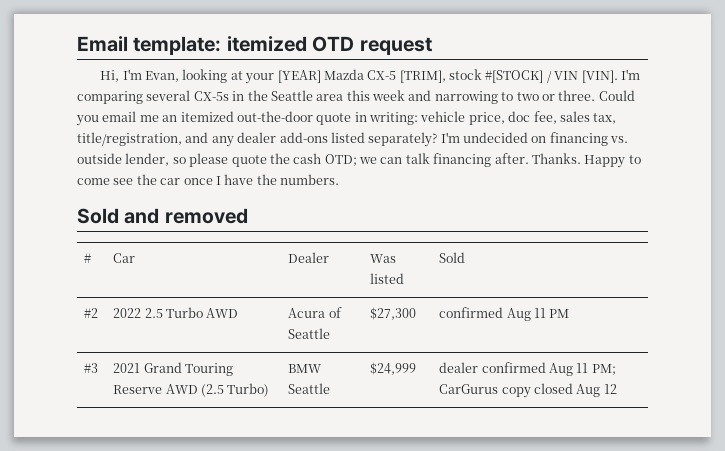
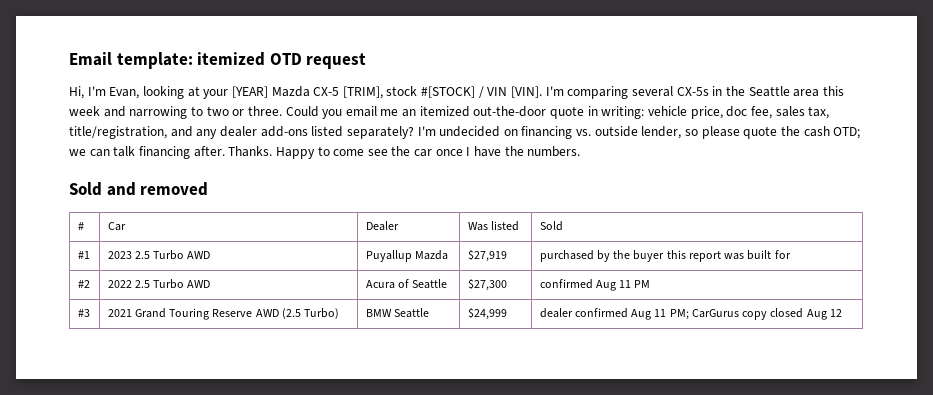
+ #1 | 2023 2.5 Turbo AWD | Puyallup Mazda | $27,919 | purchased by the buyer this report was built for

